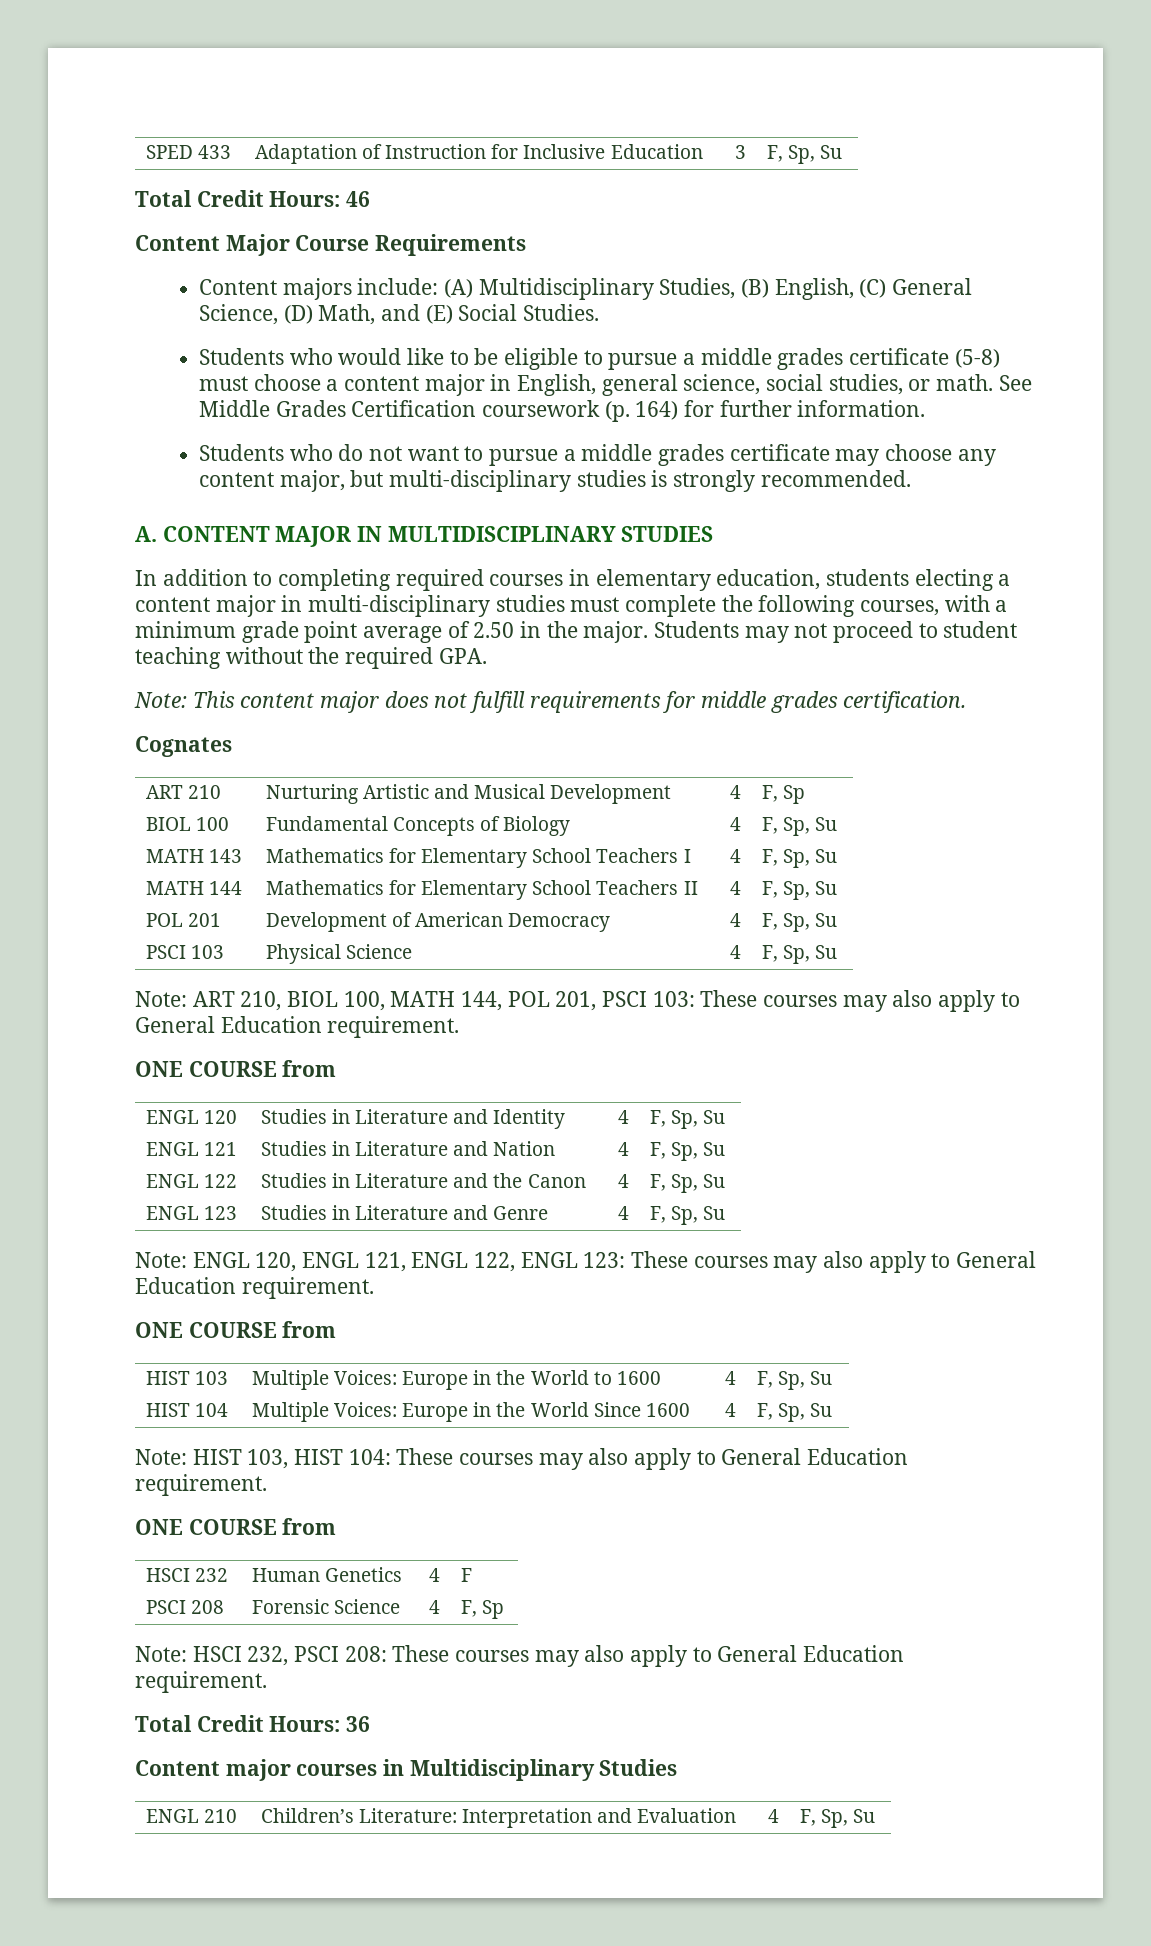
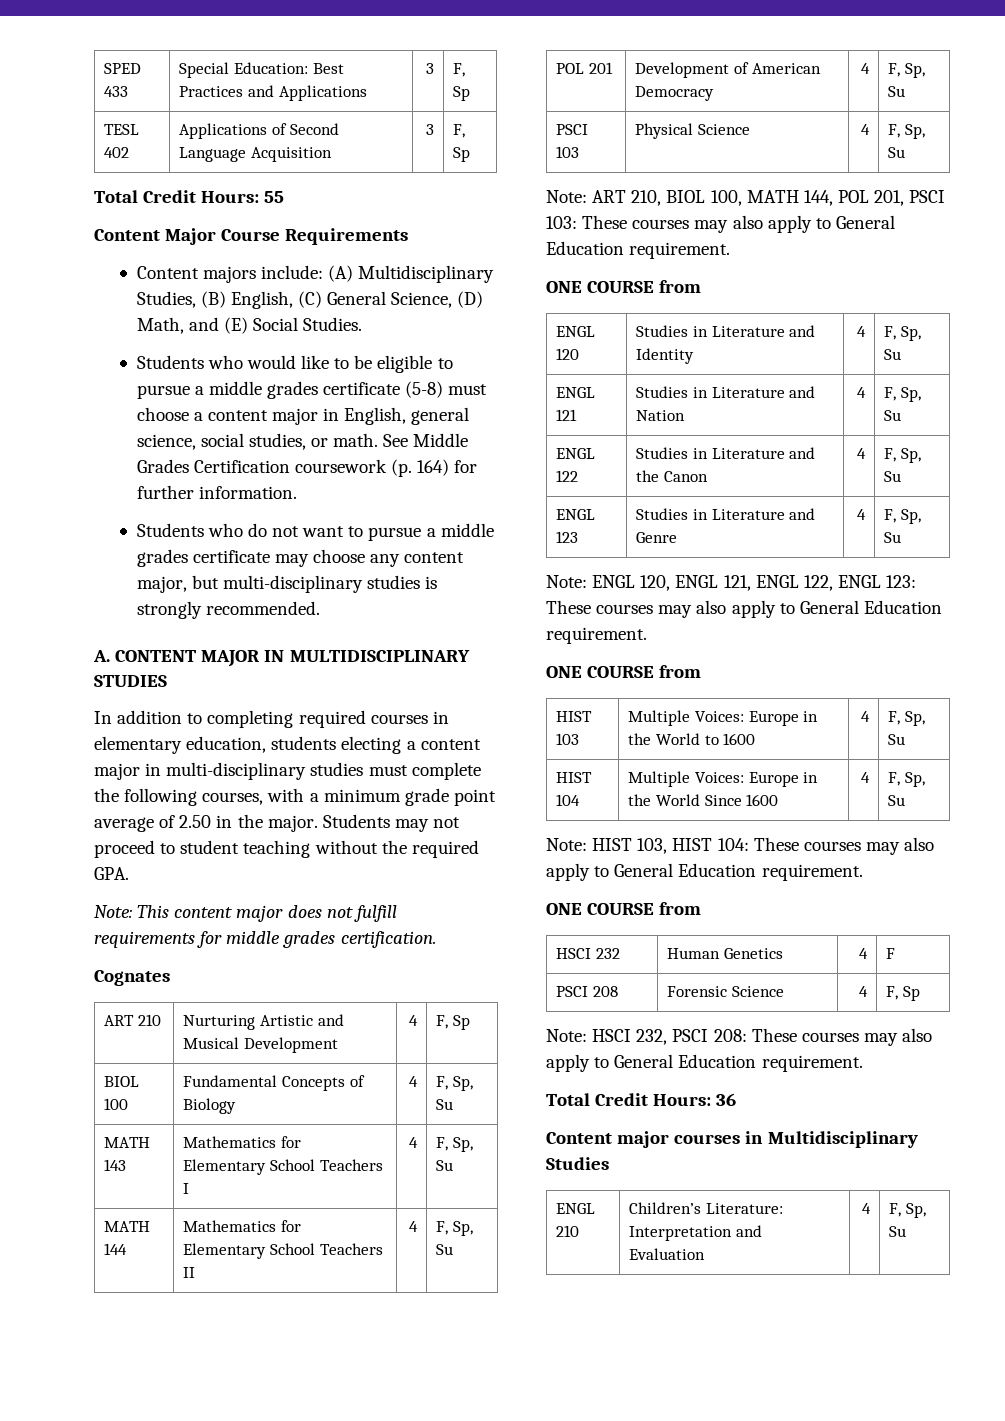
- SPED 433 | Adaptation of Instruction for Inclusive Education | 3 | F, Sp, Su
- Total Credit Hours: 46
+ SPED 433 | Special Education: Best Practices and Applications | 3 | F, Sp
+ TESL 402 | Applications of Second Language Acquisition | 3 | F, Sp
+ Total Credit Hours: 55

